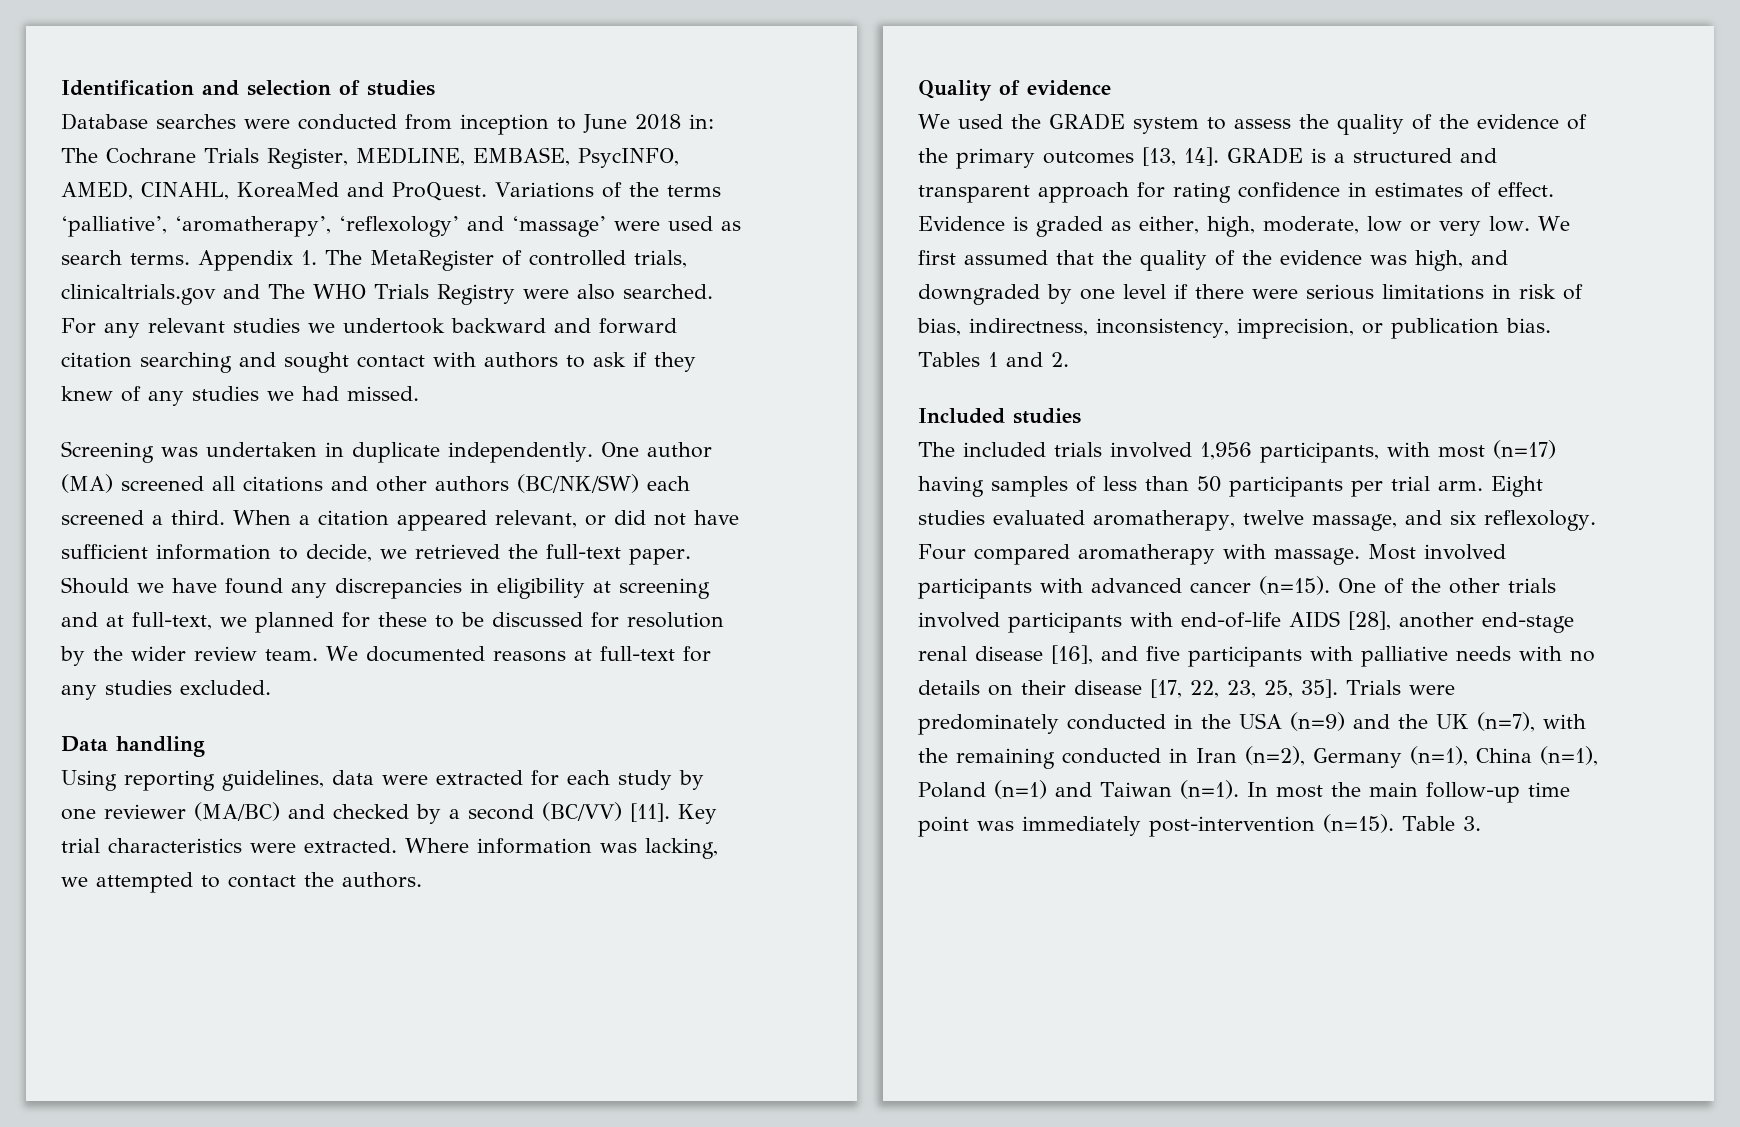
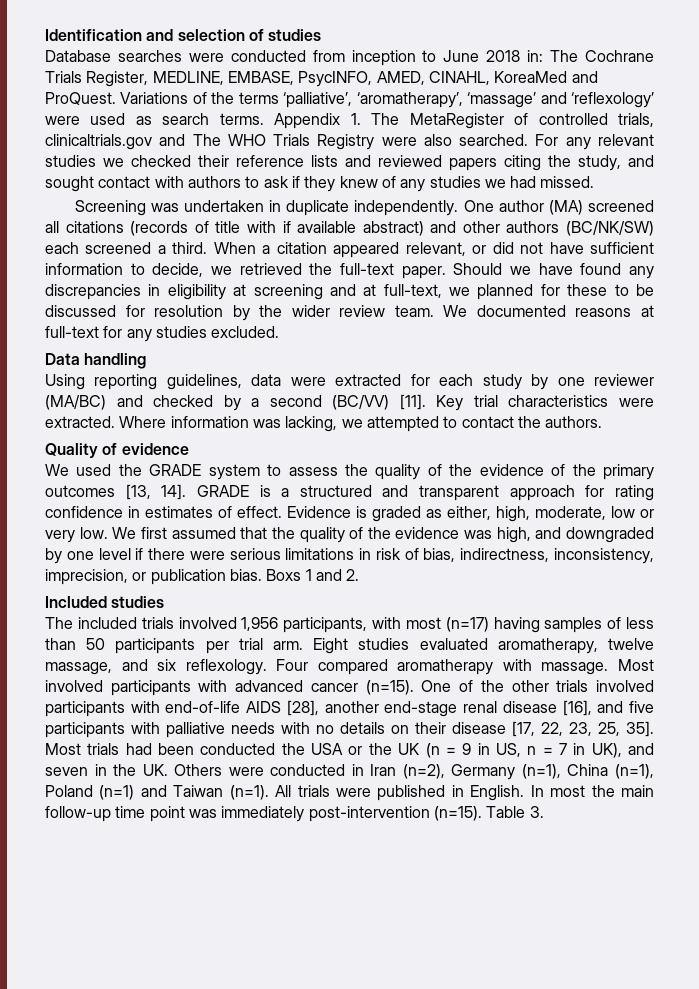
- Variations of the terms ‘palliative’, ‘aromatherapy’, ‘reflexology’ and ‘massage’ were used as search terms.
+ Variations of the terms ‘palliative’, ‘aromatherapy’, ‘massage’ and ‘reflexology’ were used as search terms.
- For any relevant studies we undertook backward and forward citation searching and sought contact with authors to ask if they knew of any studies we had missed.
+ For any relevant studies we checked their reference lists and reviewed papers citing the study, and sought contact with authors to ask if they knew of any studies we had missed.
- One author (MA) screened all citations and other authors (BC/NK/SW) each screened a third.
+ One author (MA) screened all citations (records of title with if available abstract) and other authors (BC/NK/SW) each screened a third.
- Tables 1 and 2.
+ Boxs 1 and 2.
- Trials were predominately conducted in the USA (n=9) and the UK (n=7), with the remaining conducted in Iran (n=2), Germany (n=1), China (n=1), Poland (n=1) and Taiwan (n=1).
+ Most trials had been conducted the USA or the UK (n = 9 in US, n = 7 in UK), and seven in the UK. Others were conducted in Iran (n=2), Germany (n=1), China (n=1), Poland (n=1) and Taiwan (n=1).
+ All trials were published in English.

